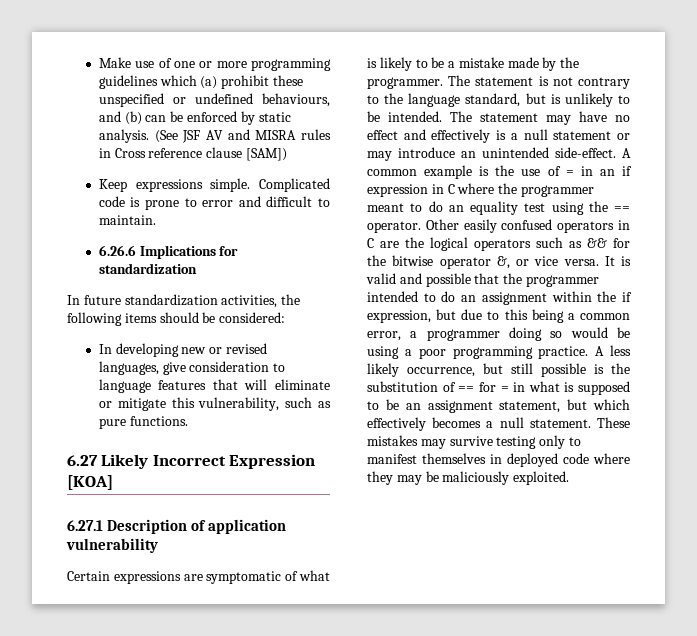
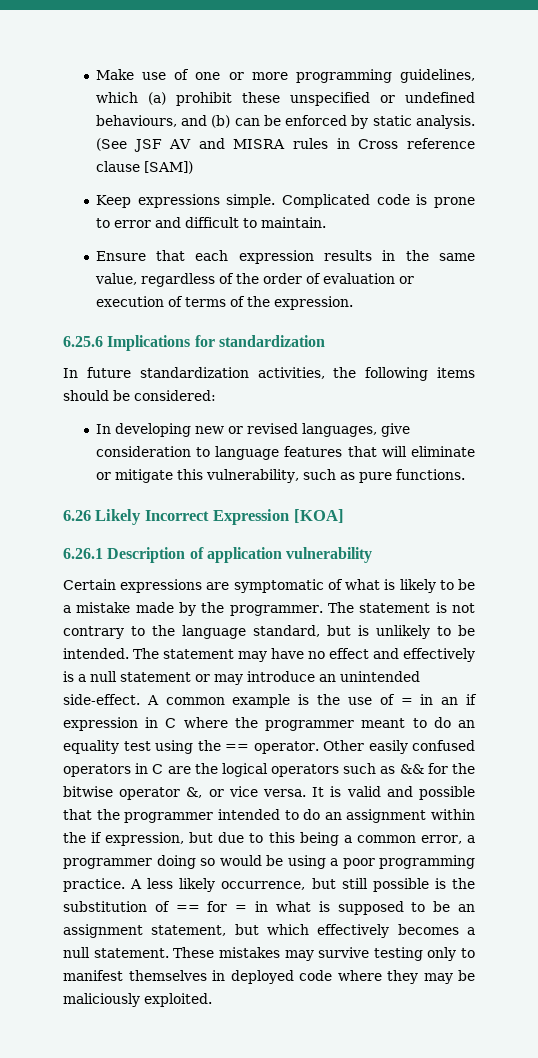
- Make use of one or more programming guidelines which (a) prohibit these unspecified or undefined behaviours, and (b) can be enforced by static analysis.
+ Make use of one or more programming guidelines, which (a) prohibit these unspecified or undefined behaviours, and (b) can be enforced by static analysis.
- 6.26.6 Implications for standardization
+ Ensure that each expression results in the same value, regardless of the order of evaluation or execution of terms of the expression.
+ 6.25.6 Implications for standardization
- 6.27 Likely Incorrect Expression [KOA]
+ 6.26 Likely Incorrect Expression [KOA]
- 6.27.1 Description of application vulnerability
+ 6.26.1 Description of application vulnerability

